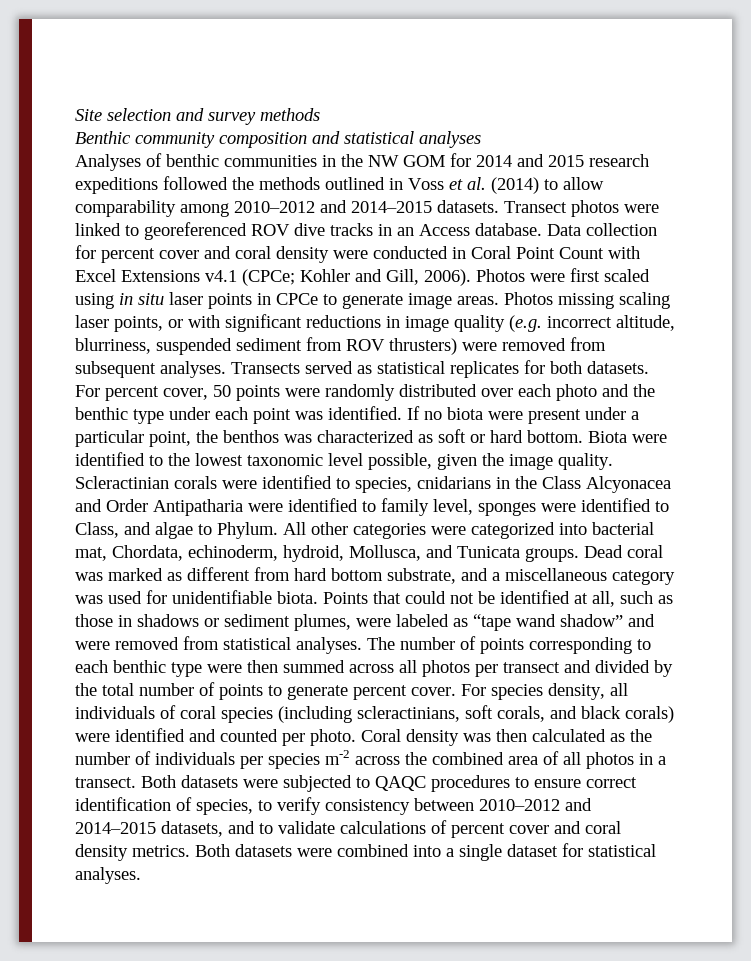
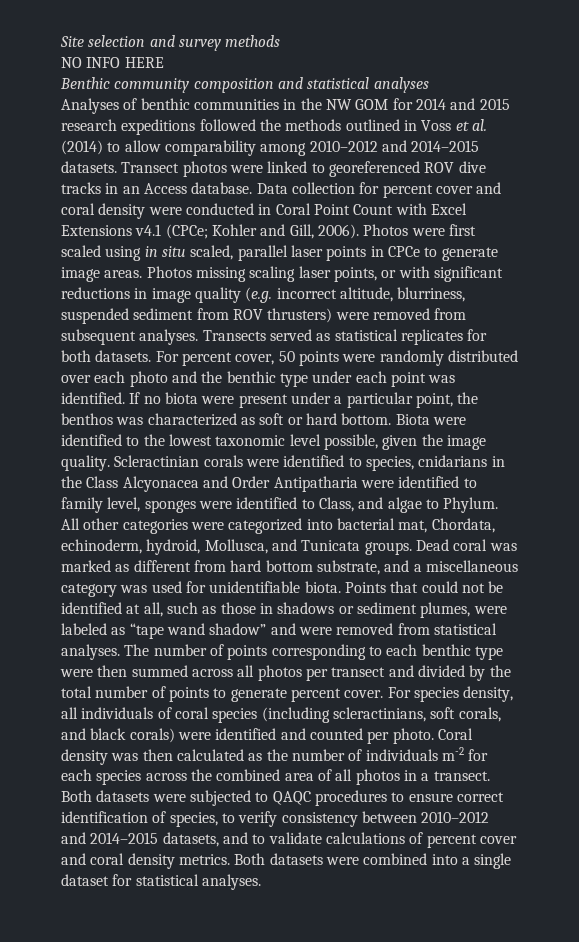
+ NO INFO HERE
- Photos were first scaled using in situ laser points in CPCe to generate image areas.
+ Photos were first scaled using in situ scaled, parallel laser points in CPCe to generate image areas.
- Coral density was then calculated as the number of individuals per species m-2 across the combined area of all photos in a transect.
+ Coral density was then calculated as the number of individuals m-2 for each species across the combined area of all photos in a transect.

